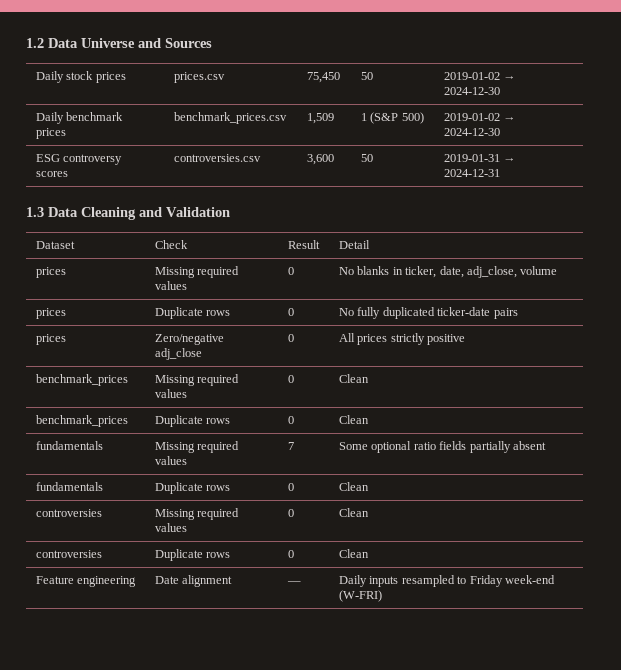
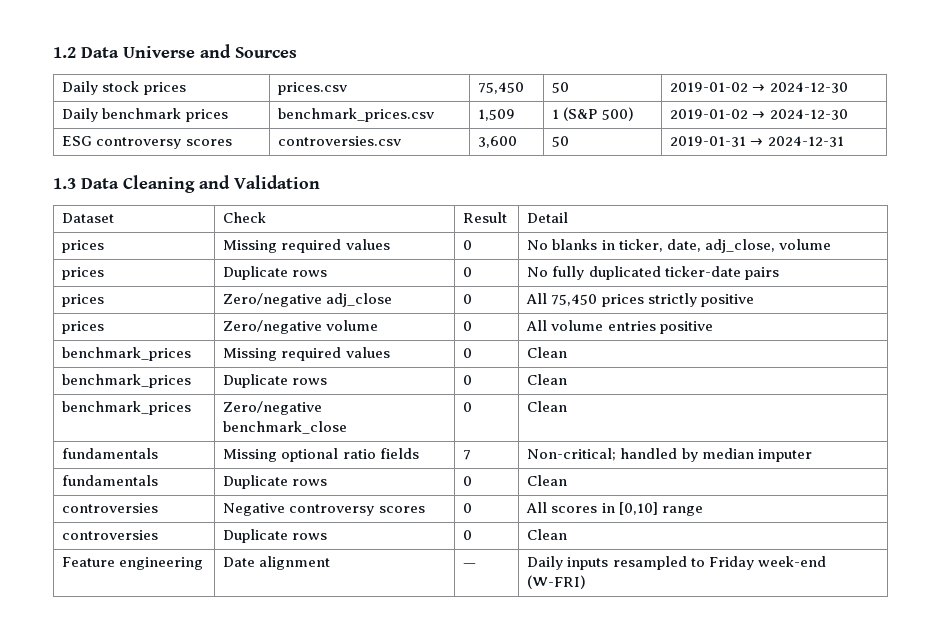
- prices | Zero/negative adj_close | 0 | All prices strictly positive
+ prices | Zero/negative adj_close | 0 | All 75,450 prices strictly positive
+ prices | Zero/negative volume | 0 | All volume entries positive
- fundamentals | Missing required values | 7 | Some optional ratio fields partially absent
+ benchmark_prices | Zero/negative benchmark_close | 0 | Clean
+ fundamentals | Missing optional ratio fields | 7 | Non-critical; handled by median imputer
- controversies | Missing required values | 0 | Clean
+ controversies | Negative controversy scores | 0 | All scores in [0,10] range

